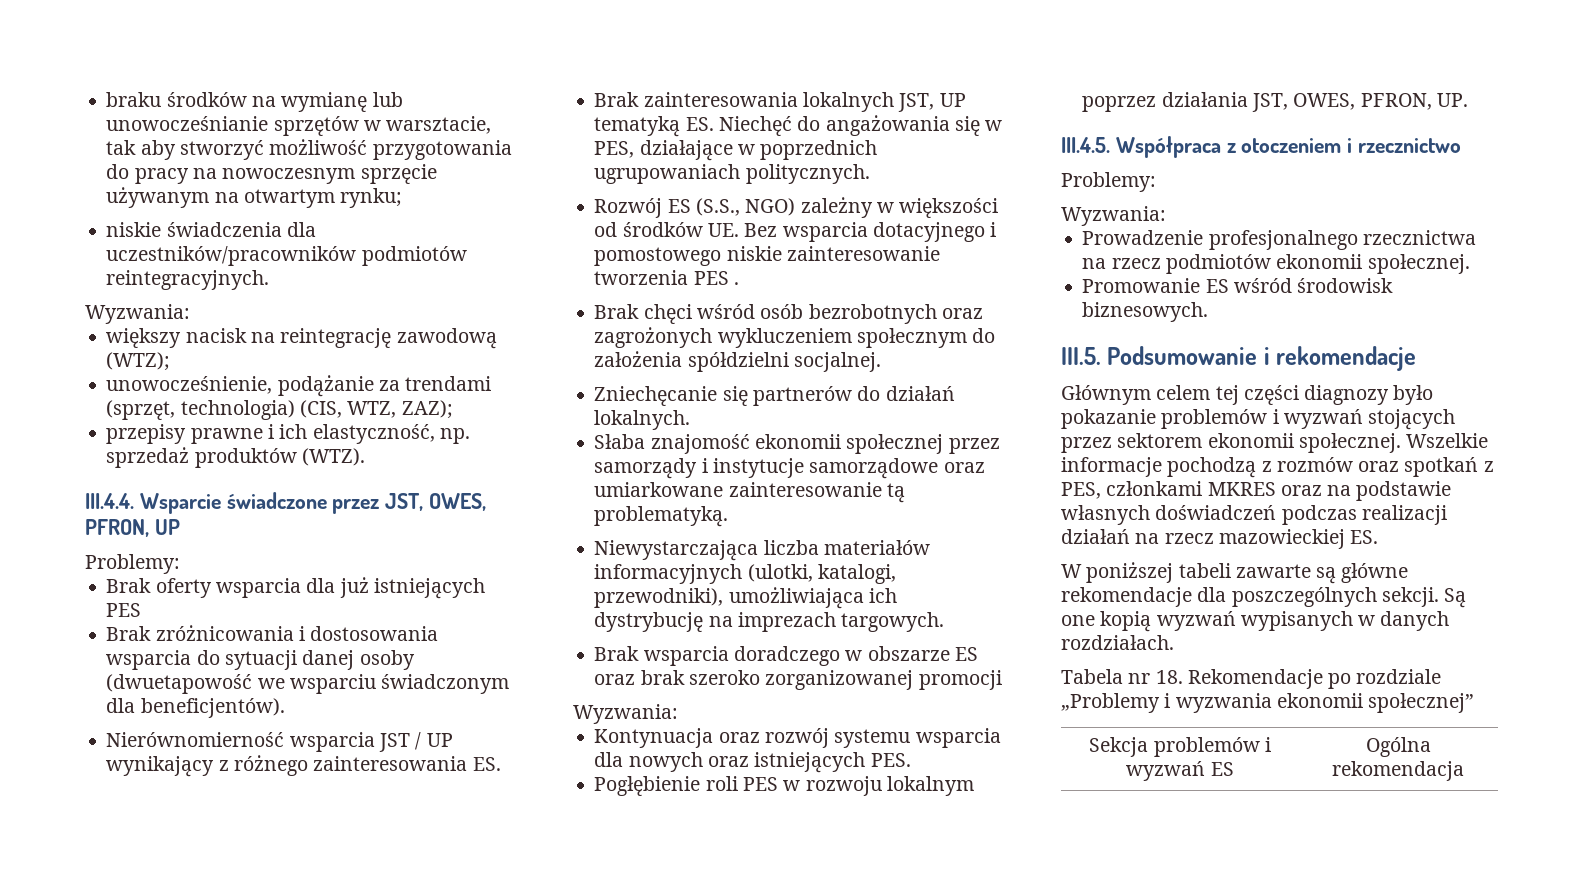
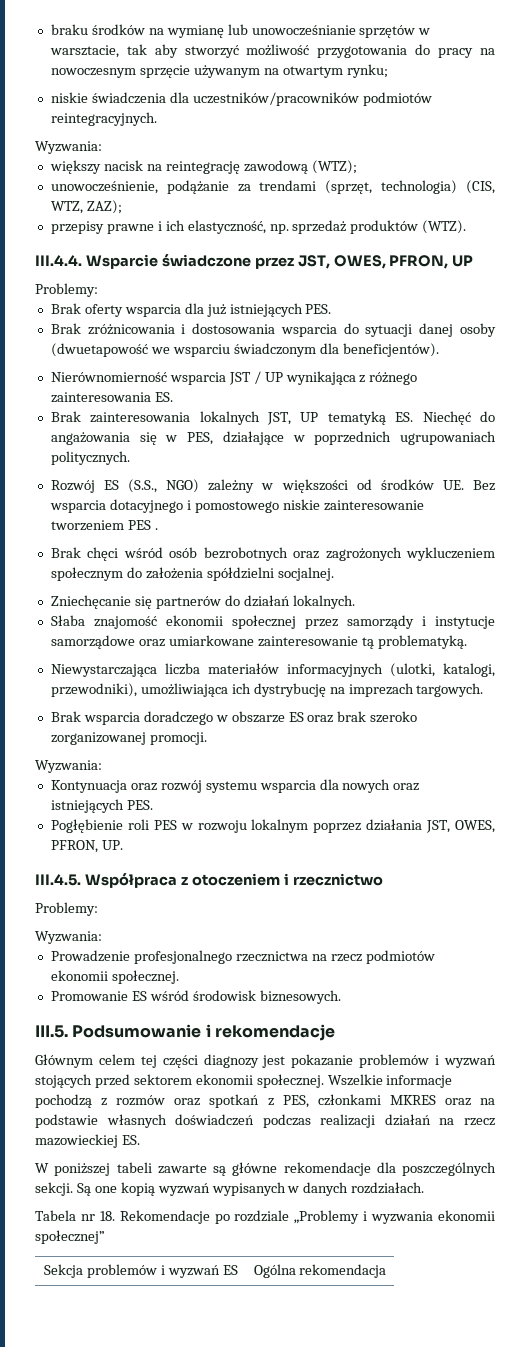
- Brak oferty wsparcia dla już istniejących PES
+ Brak oferty wsparcia dla już istniejących PES.
- Nierównomierność wsparcia JST / UP wynikający z różnego zainteresowania ES.
+ Nierównomierność wsparcia JST / UP wynikająca z różnego zainteresowania ES.
- Rozwój ES (S.S., NGO) zależny w większości od środków UE. Bez wsparcia dotacyjnego i pomostowego niskie zainteresowanie tworzenia PES .
+ Rozwój ES (S.S., NGO) zależny w większości od środków UE. Bez wsparcia dotacyjnego i pomostowego niskie zainteresowanie tworzeniem PES .
- Brak wsparcia doradczego w obszarze ES oraz brak szeroko zorganizowanej promocji
+ Brak wsparcia doradczego w obszarze ES oraz brak szeroko zorganizowanej promocji.
- Głównym celem tej części diagnozy było pokazanie problemów i wyzwań stojących przez sektorem ekonomii społecznej.
+ Głównym celem tej części diagnozy jest pokazanie problemów i wyzwań stojących przed sektorem ekonomii społecznej.

